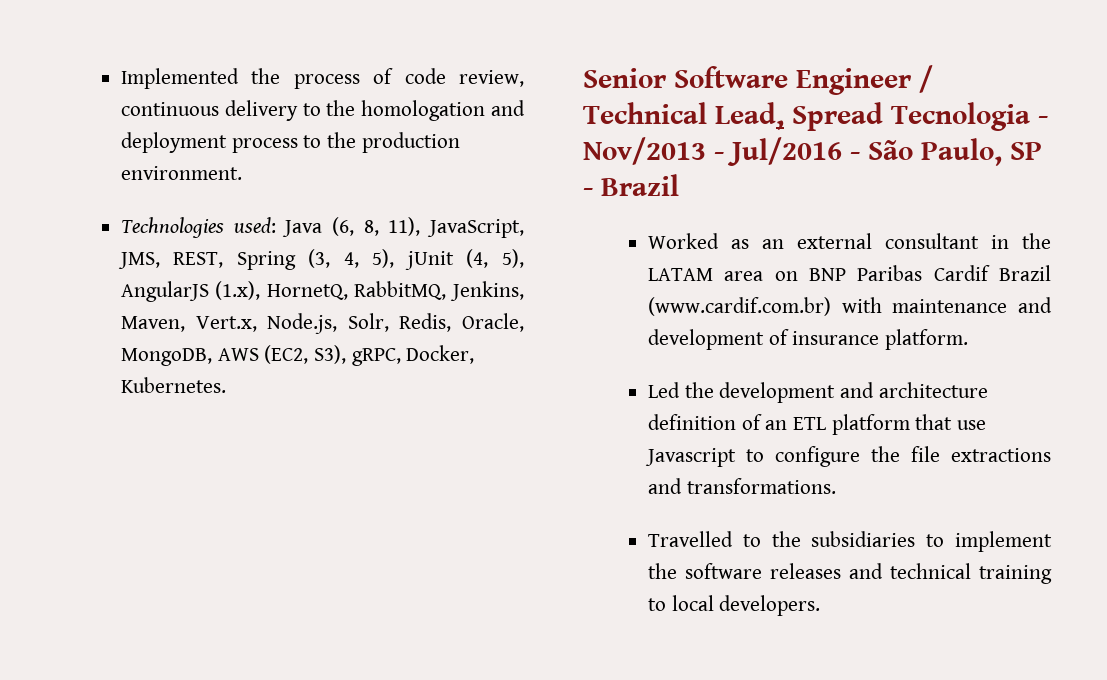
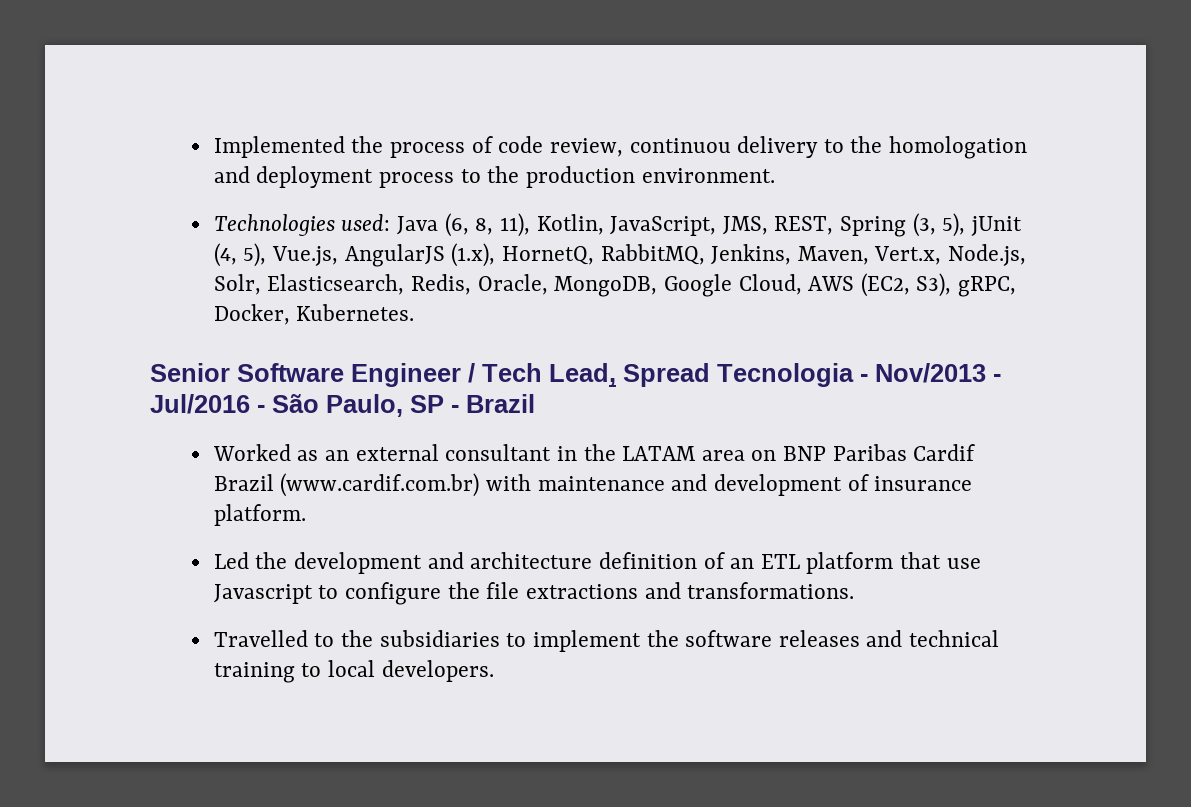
- Implemented the process of code review, continuous delivery to the homologation and deployment process to the production environment.
+ Implemented the process of code review, continuou delivery to the homologation and deployment process to the production environment.
- Technologies used: Java (6, 8, 11), JavaScript, JMS, REST, Spring (3, 4, 5), jUnit (4, 5), AngularJS (1.x), HornetQ, RabbitMQ, Jenkins, Maven, Vert.x, Node.js, Solr, Redis, Oracle, MongoDB, AWS (EC2, S3), gRPC, Docker, Kubernetes.
+ Technologies used: Java (6, 8, 11), Kotlin, JavaScript, JMS, REST, Spring (3, 5), jUnit (4, 5), Vue.js, AngularJS (1.x), HornetQ, RabbitMQ, Jenkins, Maven, Vert.x, Node.js, Solr, Elasticsearch, Redis, Oracle, MongoDB, Google Cloud, AWS (EC2, S3), gRPC, Docker, Kubernetes.
- Senior Software Engineer / Technical Lead, Spread Tecnologia - Nov/2013 - Jul/2016 - São Paulo, SP - Brazil
+ Senior Software Engineer / Tech Lead, Spread Tecnologia - Nov/2013 - Jul/2016 - São Paulo, SP - Brazil

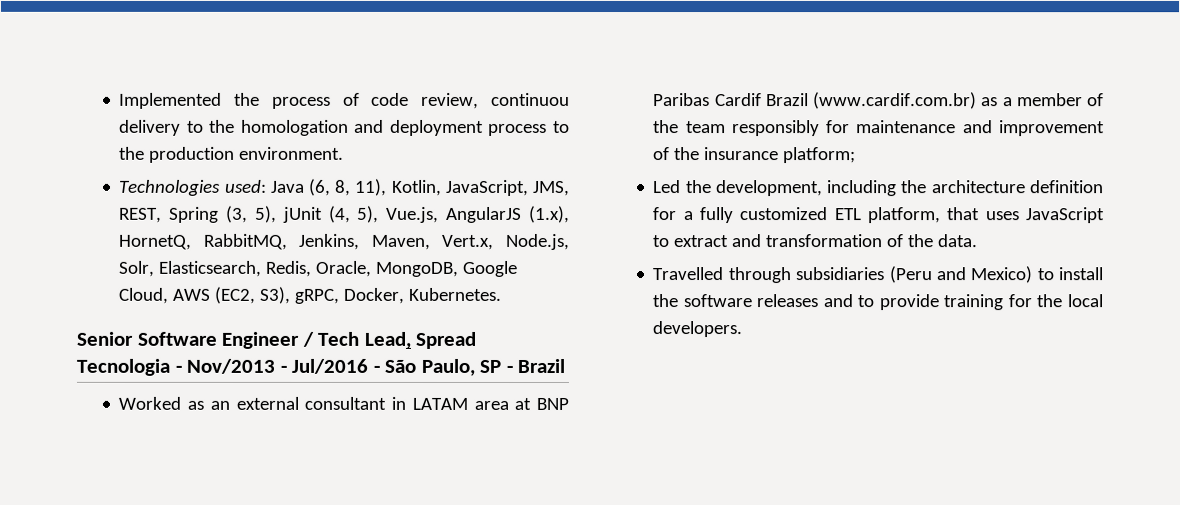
- Worked as an external consultant in the LATAM area on BNP Paribas Cardif Brazil (www.cardif.com.br) with maintenance and development of insurance platform.
- Led the development and architecture definition of an ETL platform that use Javascript to configure the file extractions and transformations.
- Travelled to the subsidiaries to implement the software releases and technical training to local developers.
+ Worked as an external consultant in LATAM area at BNP Paribas Cardif Brazil (www.cardif.com.br) as a member of the team responsibly for maintenance and improvement of the insurance platform;
+ Led the development, including the architecture definition for a fully customized ETL platform, that uses JavaScript to extract and transformation of the data.
+ Travelled through subsidiaries (Peru and Mexico) to install the software releases and to provide training for the local developers.

